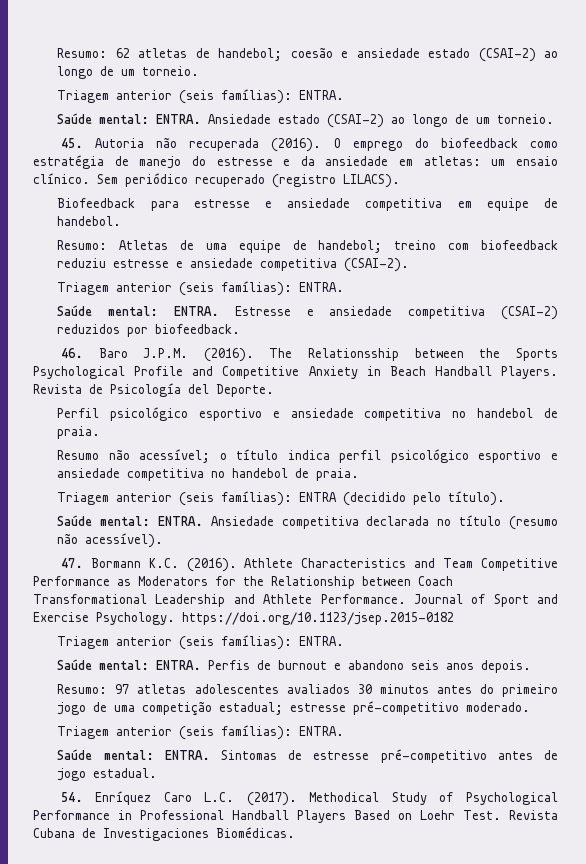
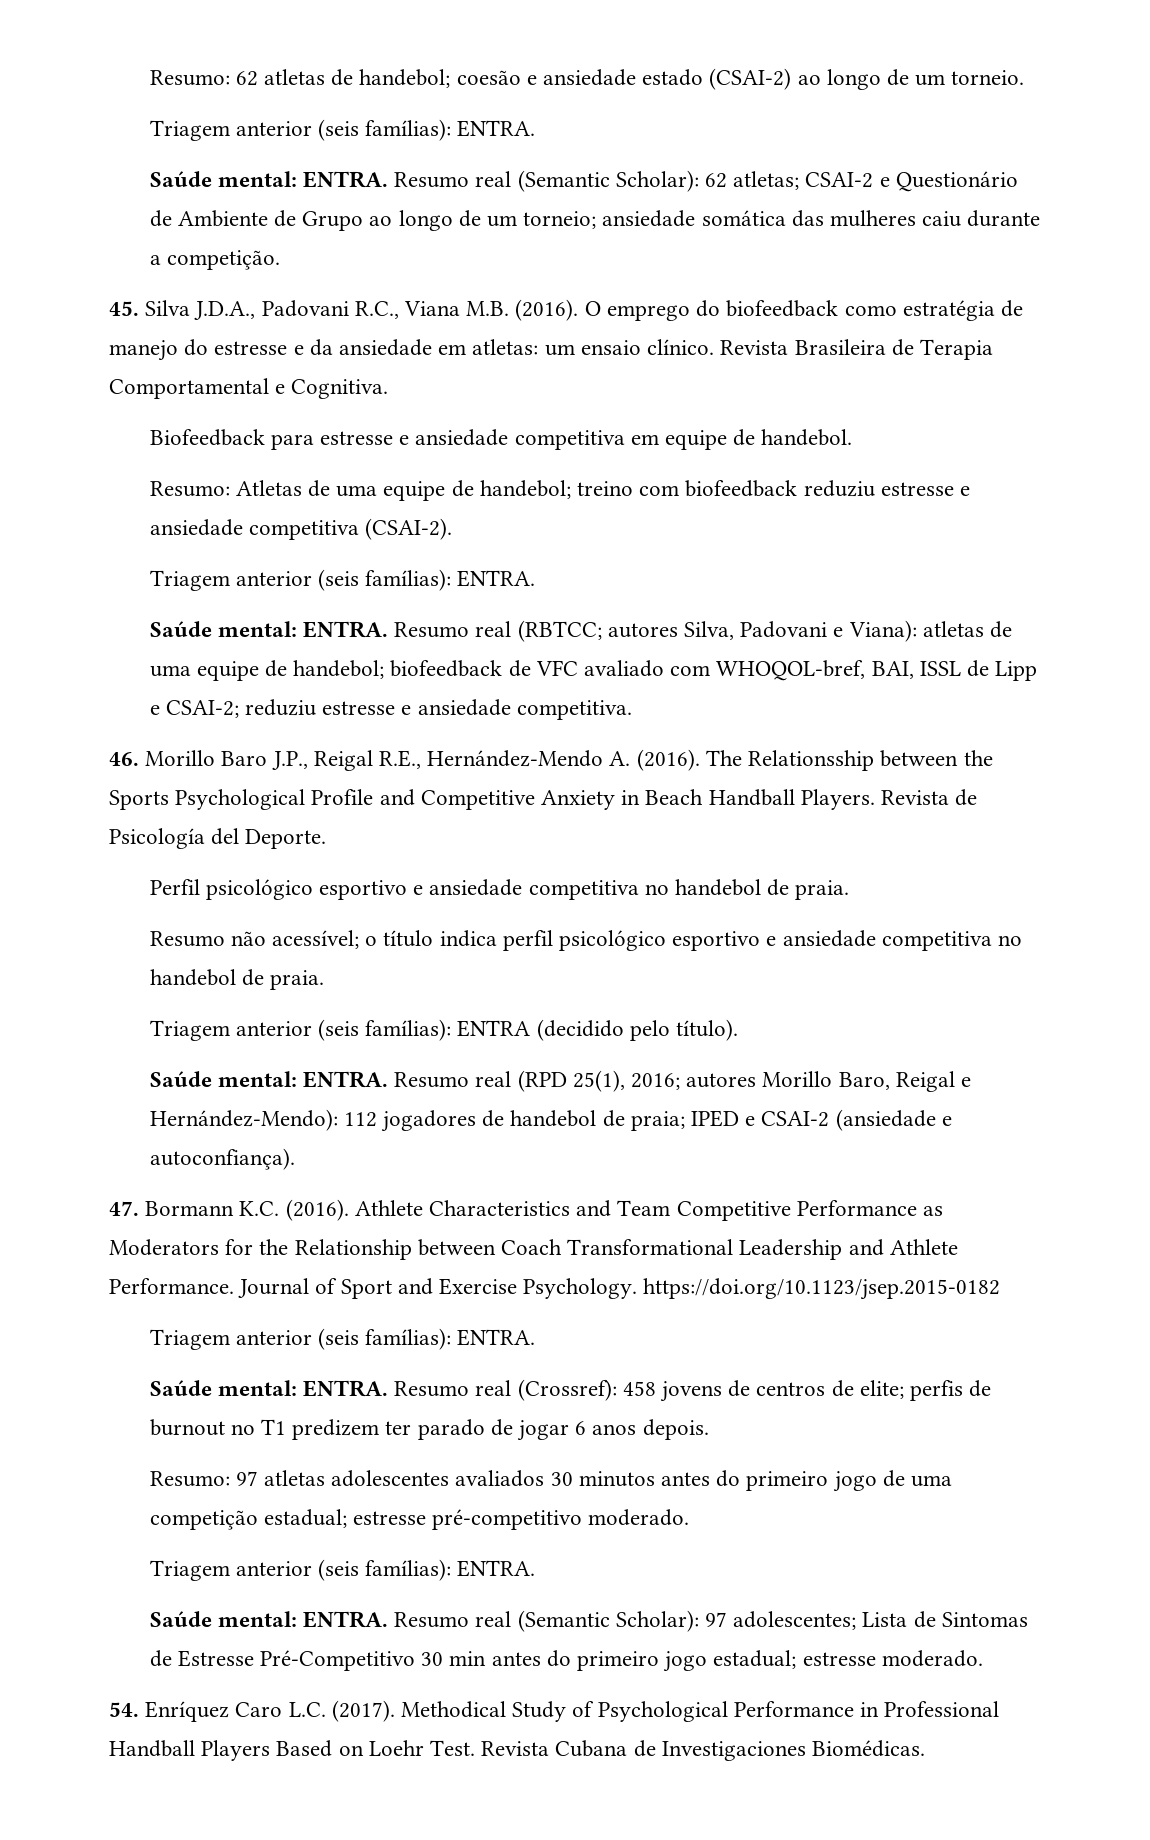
- Ansiedade estado (CSAI-2) ao longo de um torneio.
- 45. Autoria não recuperada (2016).
+ Resumo real (Semantic Scholar): 62 atletas; CSAI-2 e Questionário de Ambiente de Grupo ao longo de um torneio; ansiedade somática das mulheres caiu durante a competição.
+ 45. Silva J.D.A., Padovani R.C., Viana M.B. (2016).
- Sem periódico recuperado (registro LILACS).
+ Revista Brasileira de Terapia Comportamental e Cognitiva.
- Estresse e ansiedade competitiva (CSAI-2) reduzidos por biofeedback.
- 46. Baro J.P.M. (2016).
+ Resumo real (RBTCC; autores Silva, Padovani e Viana): atletas de uma equipe de handebol; biofeedback de VFC avaliado com WHOQOL-bref, BAI, ISSL de Lipp e CSAI-2; reduziu estresse e ansiedade competitiva.
+ 46. Morillo Baro J.P., Reigal R.E., Hernández-Mendo A. (2016).
- Ansiedade competitiva declarada no título (resumo não acessível).
+ Resumo real (RPD 25(1), 2016; autores Morillo Baro, Reigal e Hernández-Mendo): 112 jogadores de handebol de praia; IPED e CSAI-2 (ansiedade e autoconfiança).
- Perfis de burnout e abandono seis anos depois.
+ Resumo real (Crossref): 458 jovens de centros de elite; perfis de burnout no T1 predizem ter parado de jogar 6 anos depois.
- Sintomas de estresse pré-competitivo antes de jogo estadual.
+ Resumo real (Semantic Scholar): 97 adolescentes; Lista de Sintomas de Estresse Pré-Competitivo 30 min antes do primeiro jogo estadual; estresse moderado.

